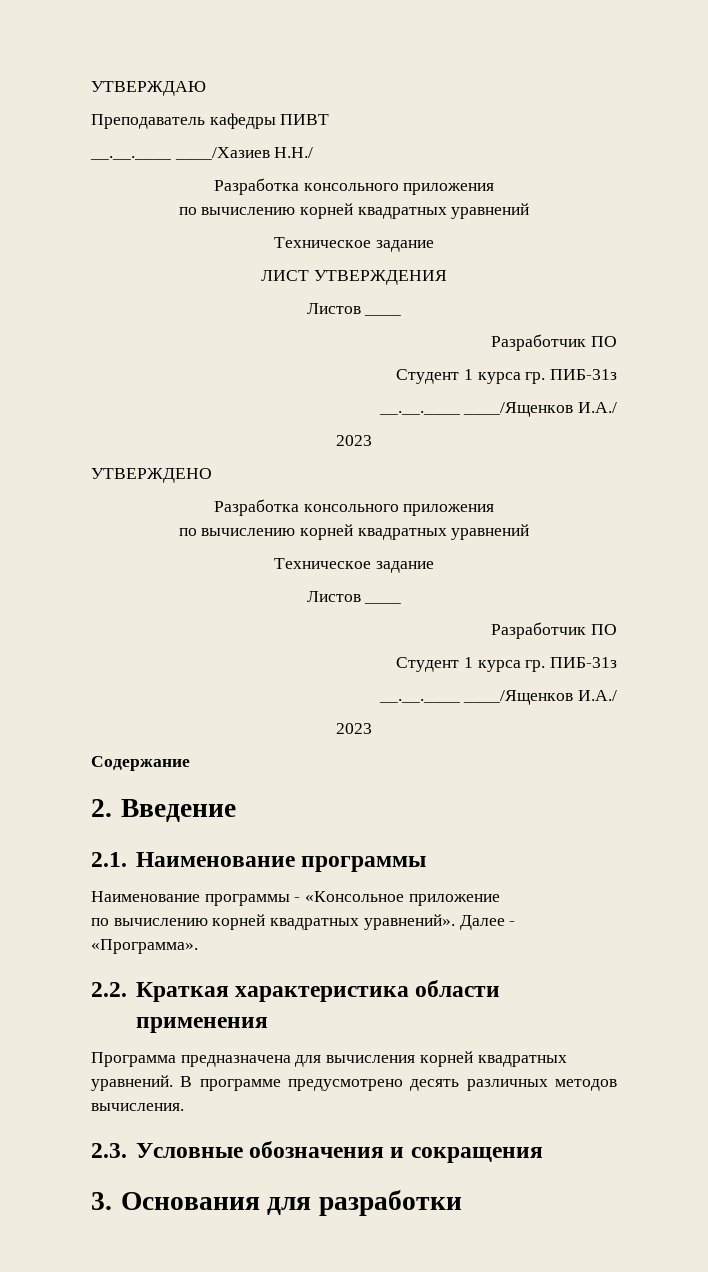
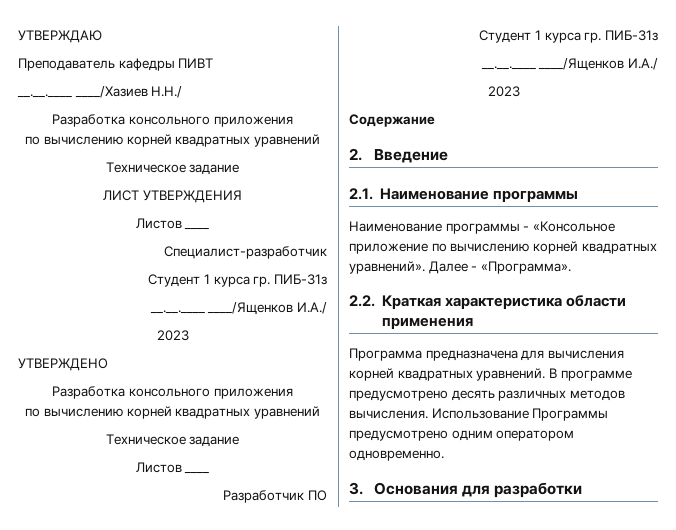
  ЛИСТ УТВЕРЖДЕНИЯ
  Листов ____
- Разработчик ПО
+ Специалист-разработчик
- Наименование программы - «Консольное приложение
- по вычислению корней квадратных уравнений».
+ Наименование программы - «Консольное приложение по вычислению корней квадратных уравнений».
- В программе предусмотрено десять различных методов вычисления.
- 2.3. Условные обозначения и сокращения
+ В программе предусмотрено десять различных методов вычисления. Использование Программы предусмотрено одним оператором одновременно.

